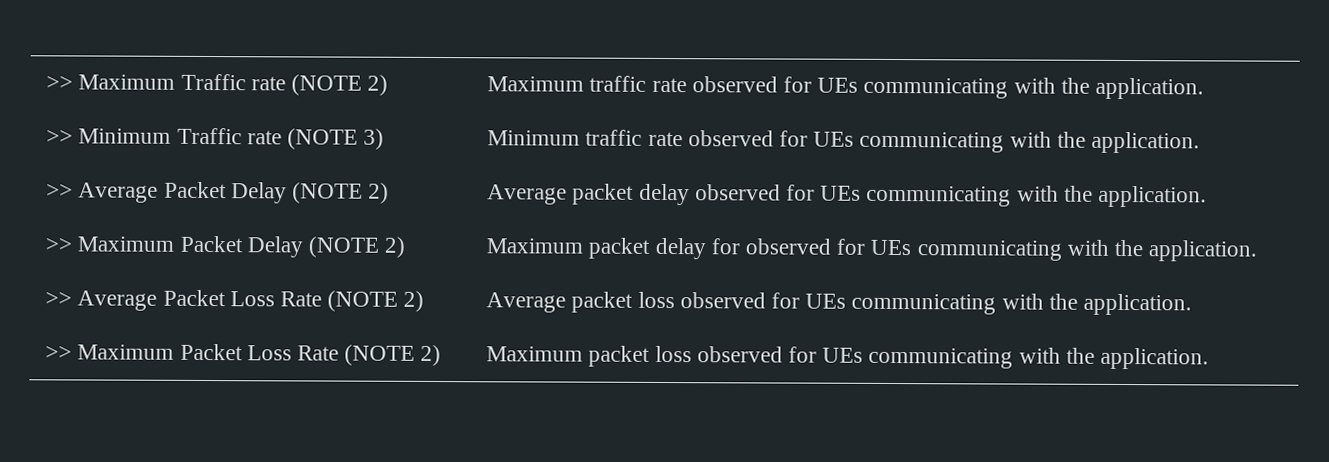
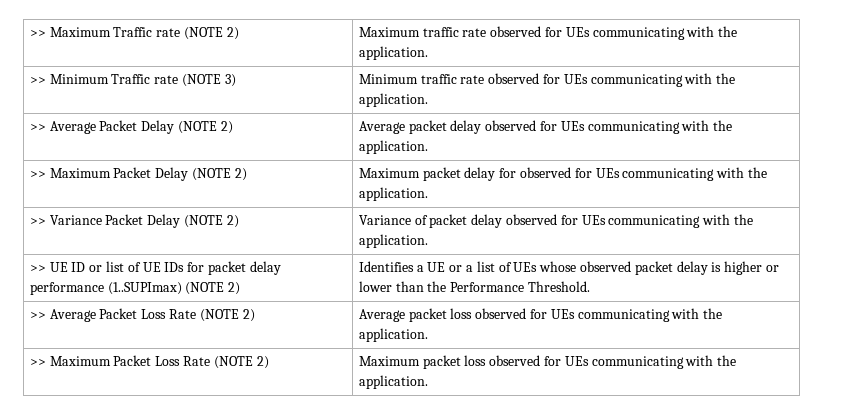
+ >> Variance Packet Delay (NOTE 2) | Variance of packet delay observed for UEs communicating with the application.
+ >> UE ID or list of UE IDs for packet delay performance (1..SUPImax) (NOTE 2) | Identifies a UE or a list of UEs whose observed packet delay is higher or lower than the Performance Threshold.

